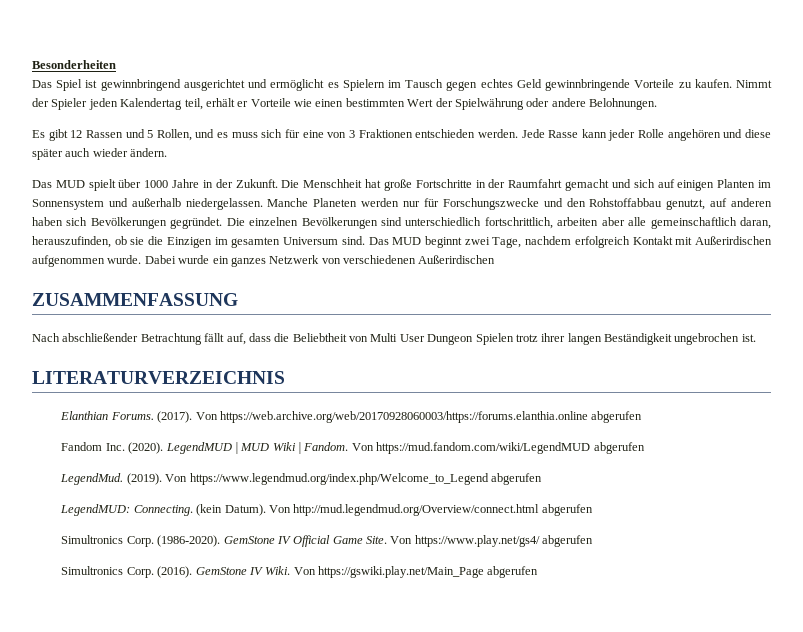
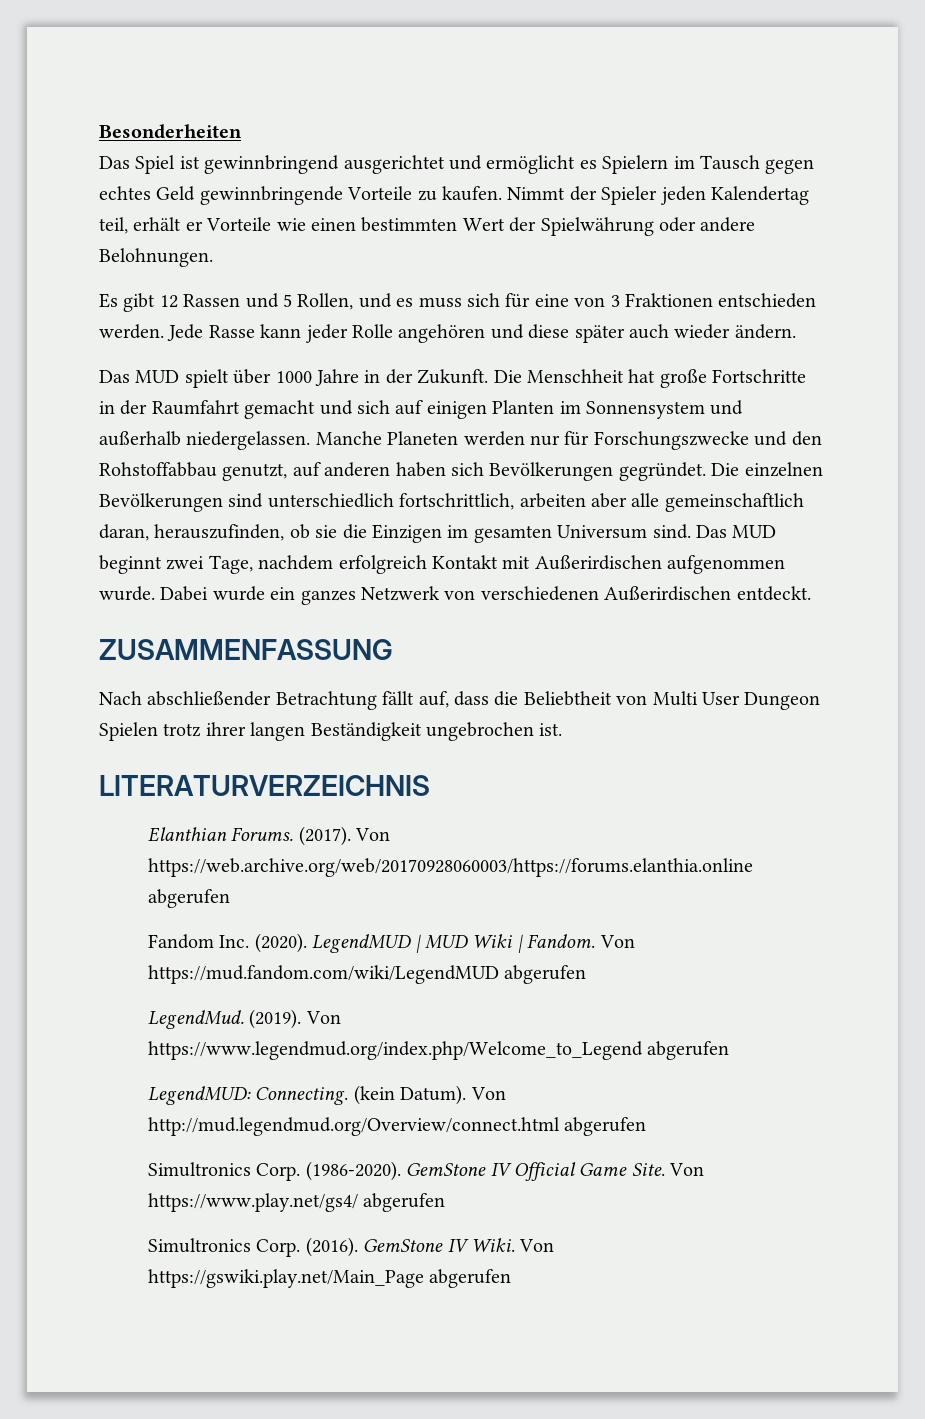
- Dabei wurde ein ganzes Netzwerk von verschiedenen Außerirdischen
+ Dabei wurde ein ganzes Netzwerk von verschiedenen Außerirdischen entdeckt.

